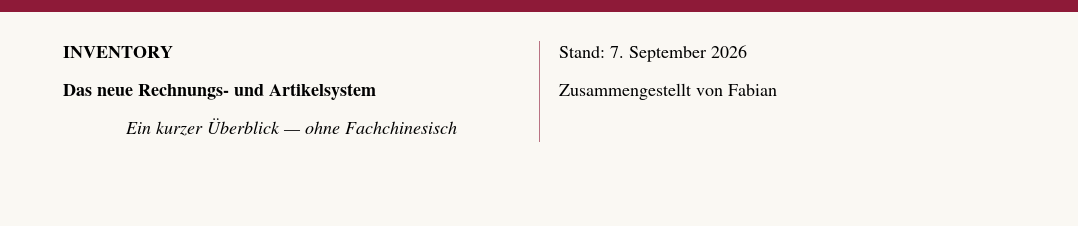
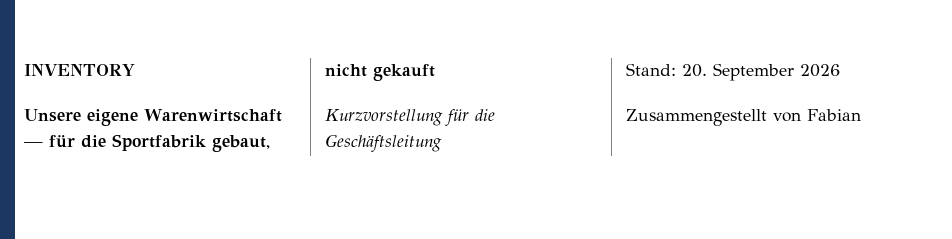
- Das neue Rechnungs- und Artikelsystem
- Ein kurzer Überblick — ohne Fachchinesisch
+ Unsere eigene Warenwirtschaft — für die Sportfabrik gebaut, nicht gekauft
+ Kurzvorstellung für die Geschäftsleitung
- Stand: 7. September 2026
+ Stand: 20. September 2026

